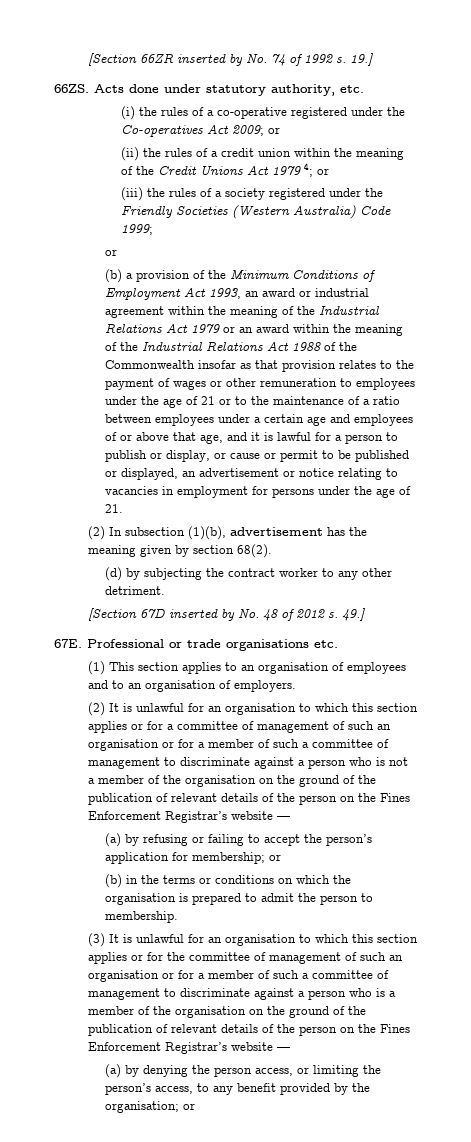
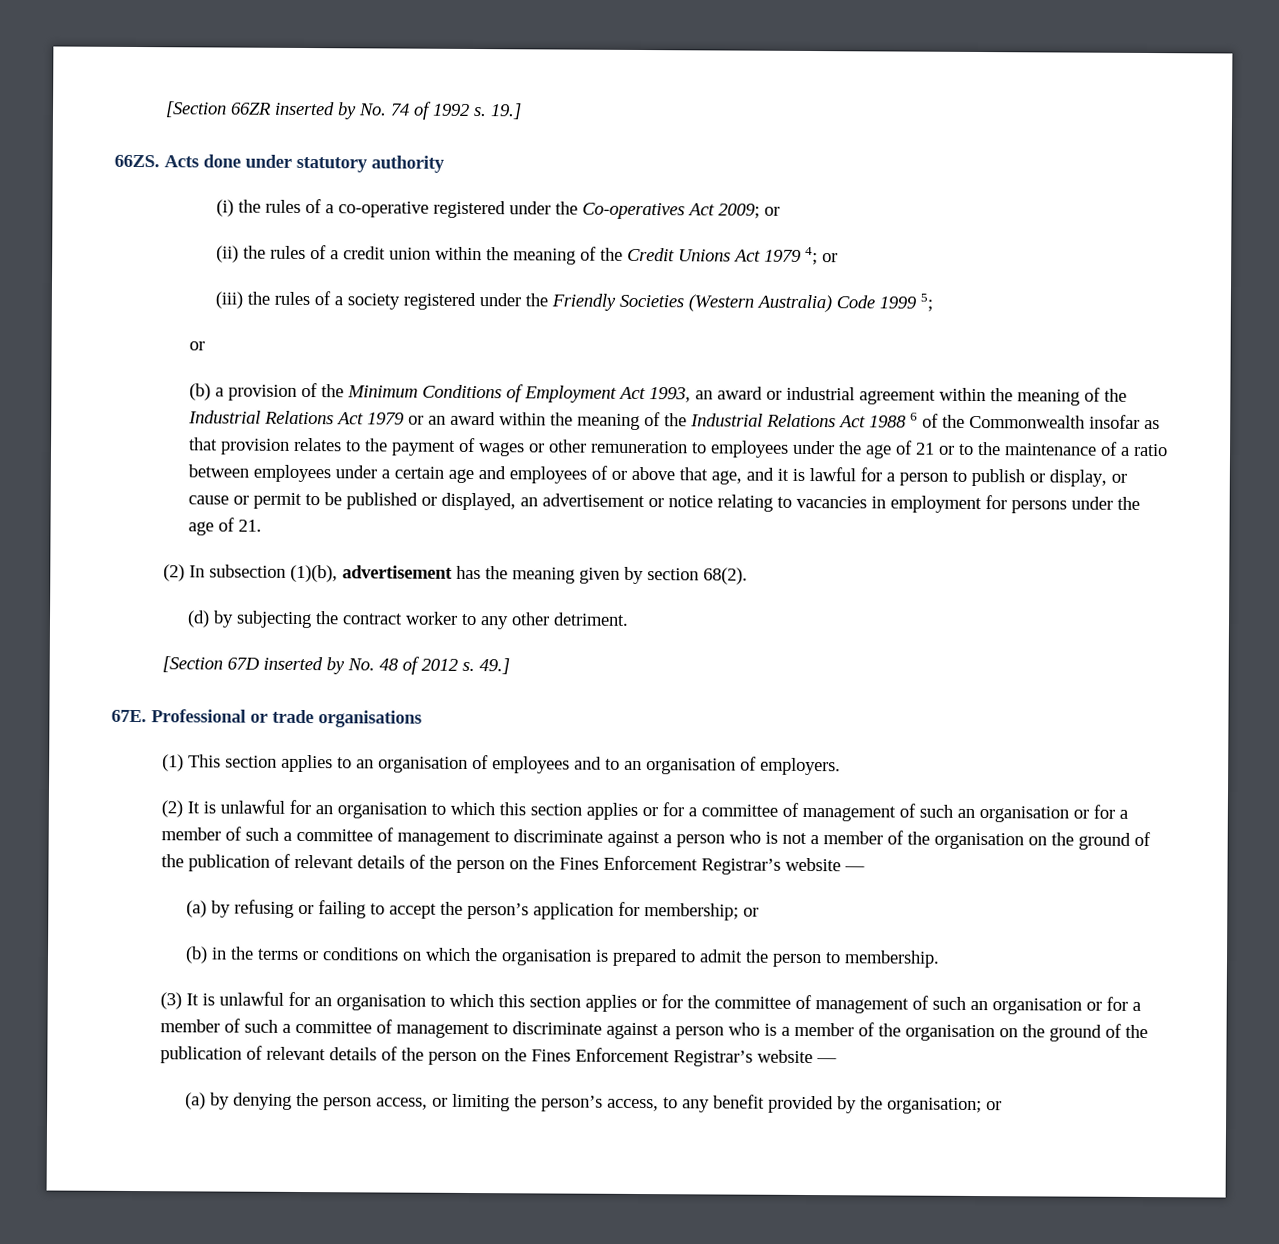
- Acts done under statutory authority, etc.
+ Acts done under statutory authority
- (iii) the rules of a society registered under the Friendly Societies (Western Australia) Code 1999;
+ (iii) the rules of a society registered under the Friendly Societies (Western Australia) Code 1999 5;
- (b) a provision of the Minimum Conditions of Employment Act 1993, an award or industrial agreement within the meaning of the Industrial Relations Act 1979 or an award within the meaning of the Industrial Relations Act 1988 of the Commonwealth insofar as that provision relates to the payment of wages or other remuneration to employees under the age of 21 or to the maintenance of a ratio between employees under a certain age and employees of or above that age, and it is lawful for a person to publish or display, or cause or permit to be published or displayed, an advertisement or notice relating to vacancies in employment for persons under the age of 21.
+ (b) a provision of the Minimum Conditions of Employment Act 1993, an award or industrial agreement within the meaning of the Industrial Relations Act 1979 or an award within the meaning of the Industrial Relations Act 1988 6 of the Commonwealth insofar as that provision relates to the payment of wages or other remuneration to employees under the age of 21 or to the maintenance of a ratio between employees under a certain age and employees of or above that age, and it is lawful for a person to publish or display, or cause or permit to be published or displayed, an advertisement or notice relating to vacancies in employment for persons under the age of 21.
- Professional or trade organisations etc.
+ Professional or trade organisations

